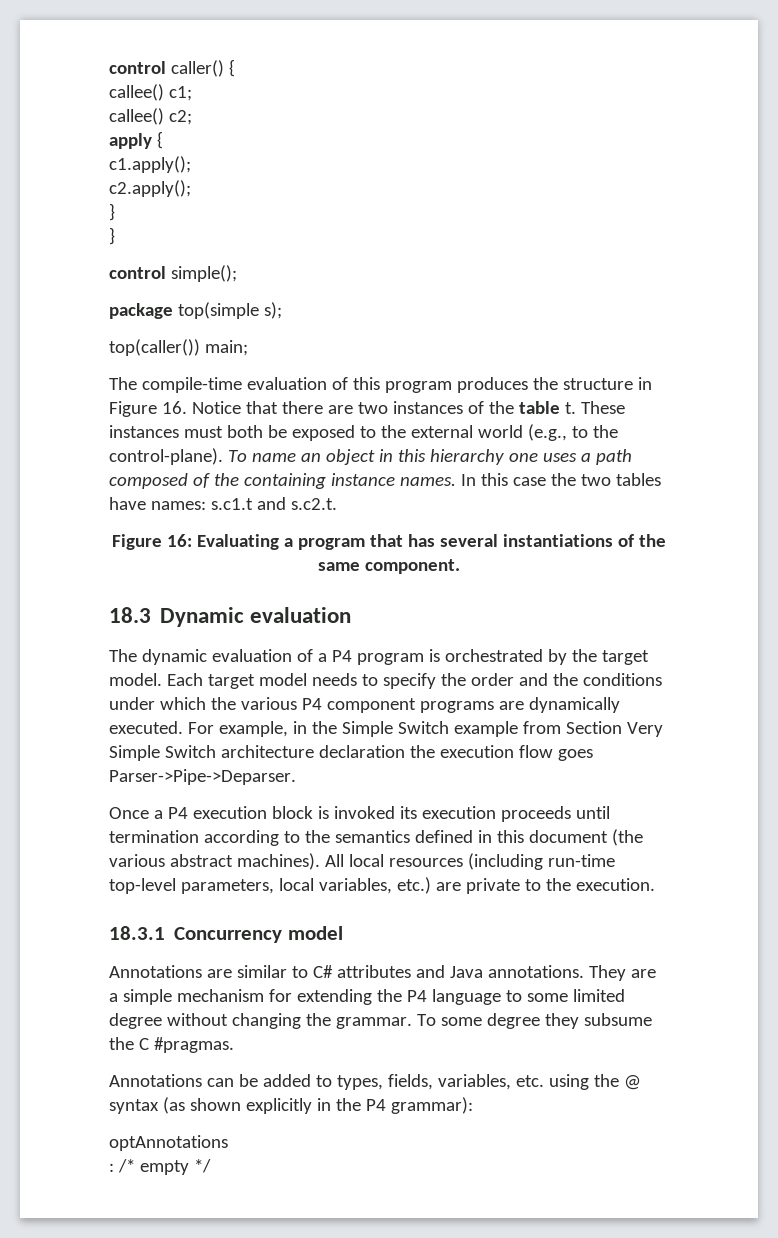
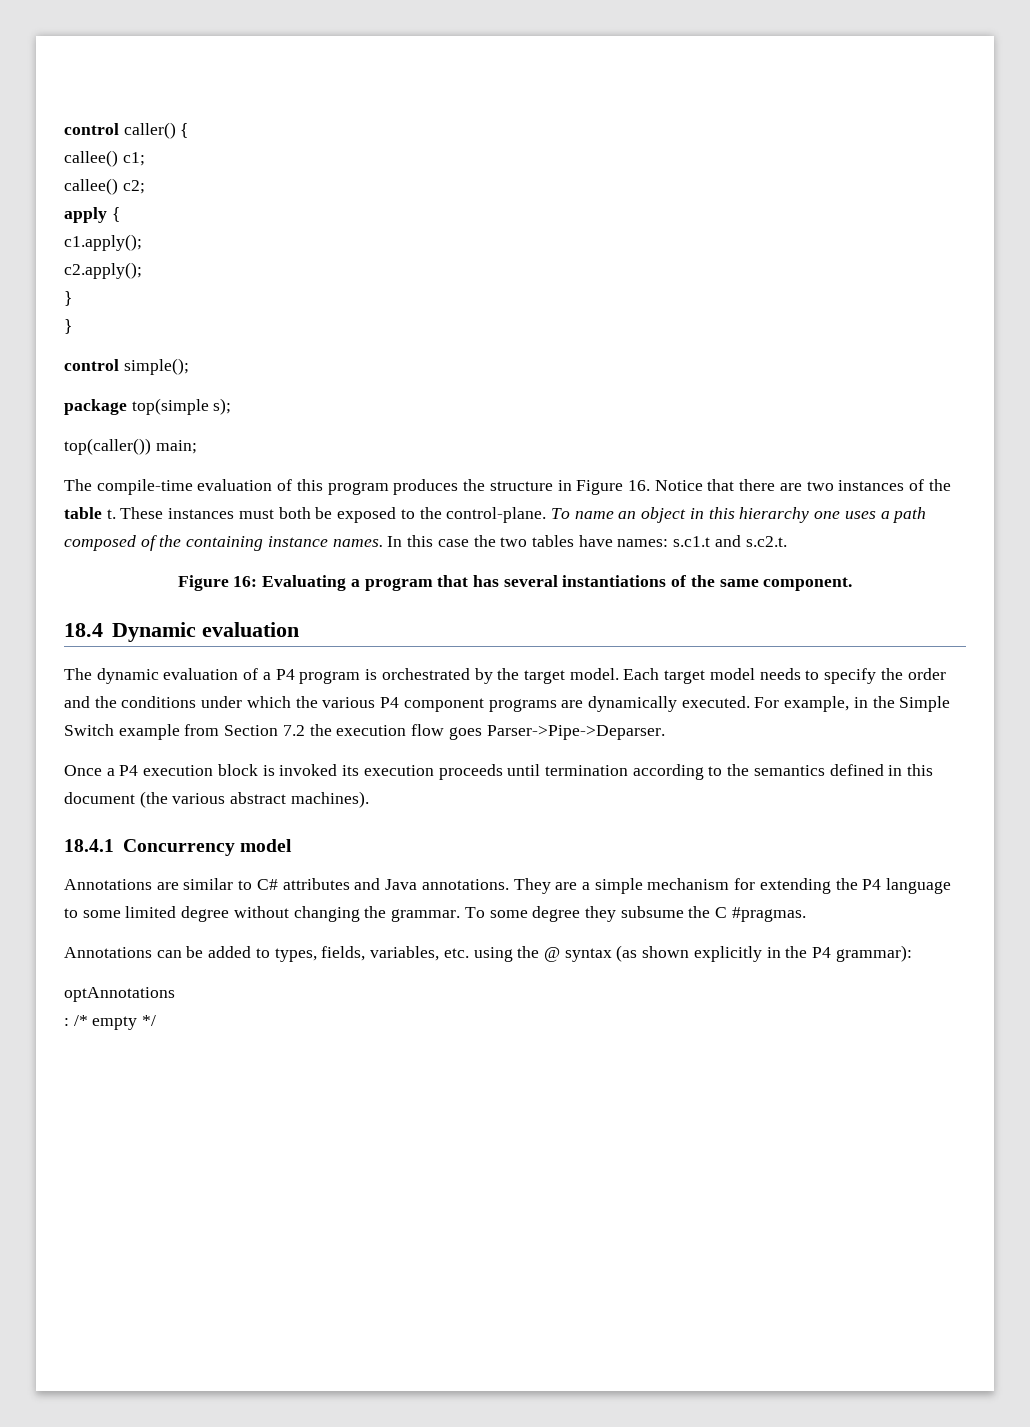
- These instances must both be exposed to the external world (e.g., to the control-plane).
+ These instances must both be exposed to the control-plane.
- 18.3 Dynamic evaluation
+ 18.4 Dynamic evaluation
- For example, in the Simple Switch example from Section Very Simple Switch architecture declaration the execution flow goes Parser->Pipe->Deparser.
+ For example, in the Simple Switch example from Section 7.2 the execution flow goes Parser->Pipe->Deparser.
- Once a P4 execution block is invoked its execution proceeds until termination according to the semantics defined in this document (the various abstract machines). All local resources (including run-time top-level parameters, local variables, etc.) are private to the execution.
- 18.3.1 Concurrency model
+ Once a P4 execution block is invoked its execution proceeds until termination according to the semantics defined in this document (the various abstract machines).
+ 18.4.1 Concurrency model

